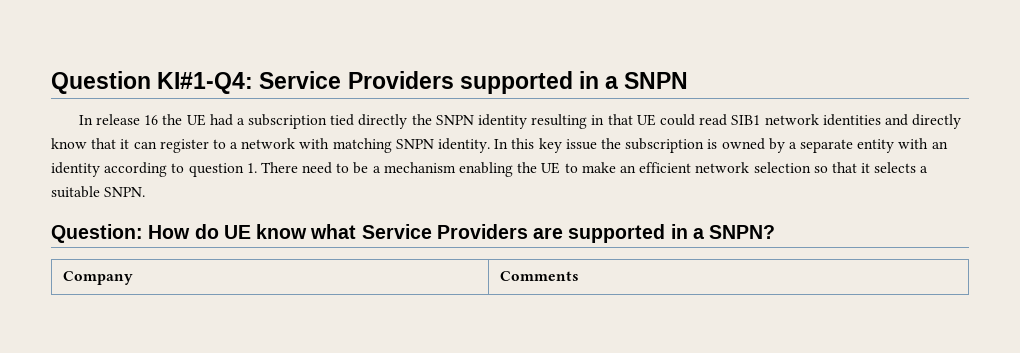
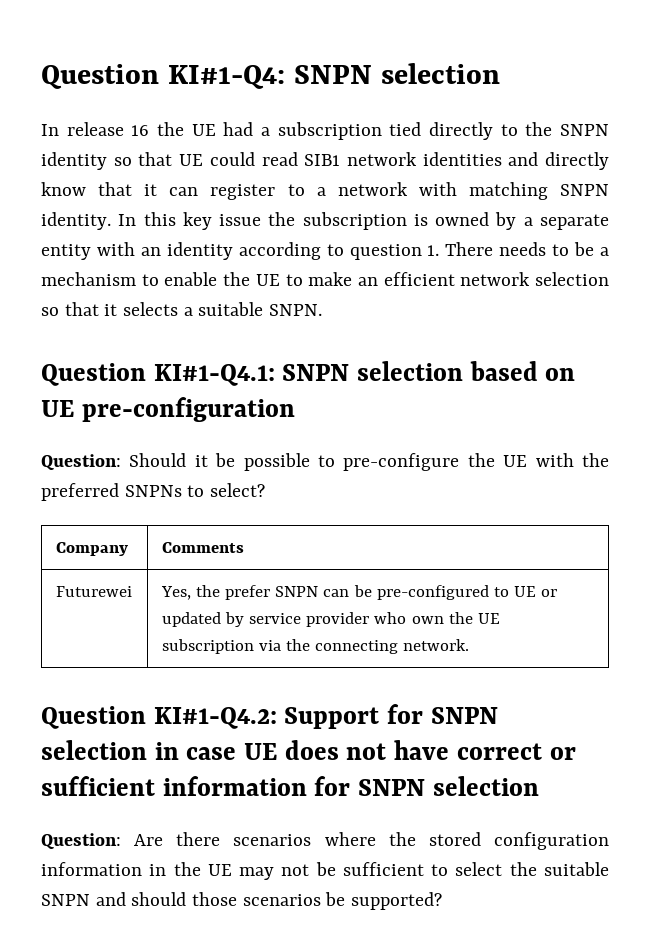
- Question KI#1-Q4: Service Providers supported in a SNPN
+ Question KI#1-Q4: SNPN selection
- In release 16 the UE had a subscription tied directly the SNPN identity resulting in that UE could read SIB1 network identities and directly know that it can register to a network with matching SNPN identity.
+ In release 16 the UE had a subscription tied directly to the SNPN identity so that UE could read SIB1 network identities and directly know that it can register to a network with matching SNPN identity.
- In this key issue the subscription is owned by a separate entity with an identity according to question 1. There need to be a mechanism enabling the UE to make an efficient network selection so that it selects a suitable SNPN.
+ In this key issue the subscription is owned by a separate entity with an identity according to question 1. There needs to be a mechanism to enable the UE to make an efficient network selection so that it selects a suitable SNPN.
- Question: How do UE know what Service Providers are supported in a SNPN?
+ Question KI#1-Q4.1: SNPN selection based on UE pre-configuration
+ Question: Should it be possible to pre-configure the UE with the preferred SNPNs to select?
  Company | Comments
+ Futurewei | Yes, the prefer SNPN can be pre-configured to UE or updated by service provider who own the UE subscription via the connecting network.
+ Question KI#1-Q4.2: Support for SNPN selection in case UE does not have correct or sufficient information for SNPN selection
+ Question: Are there scenarios where the stored configuration information in the UE may not be sufficient to select the suitable SNPN and should those scenarios be supported?

